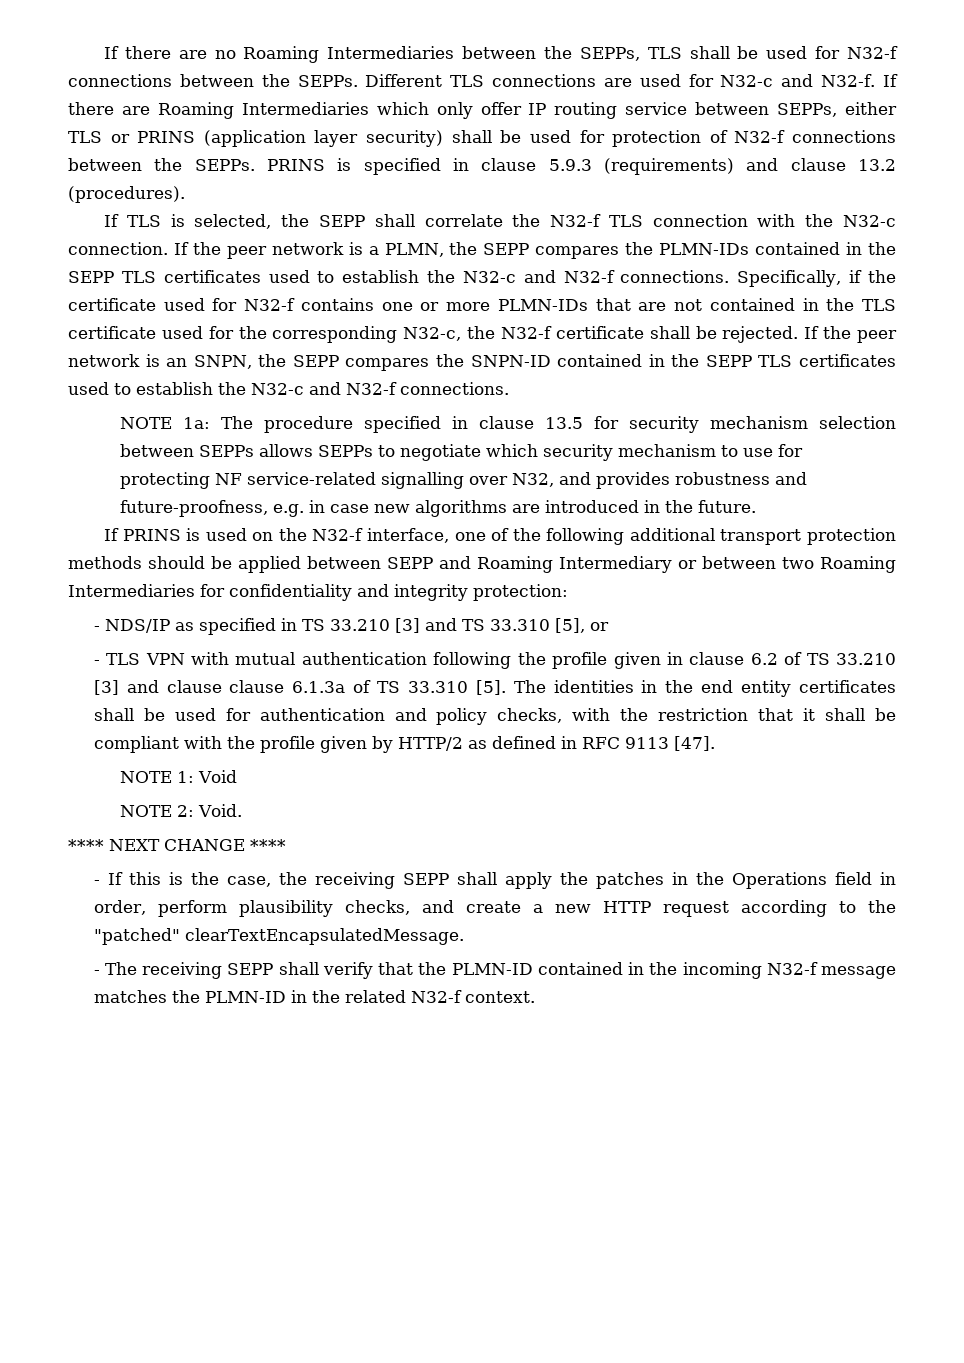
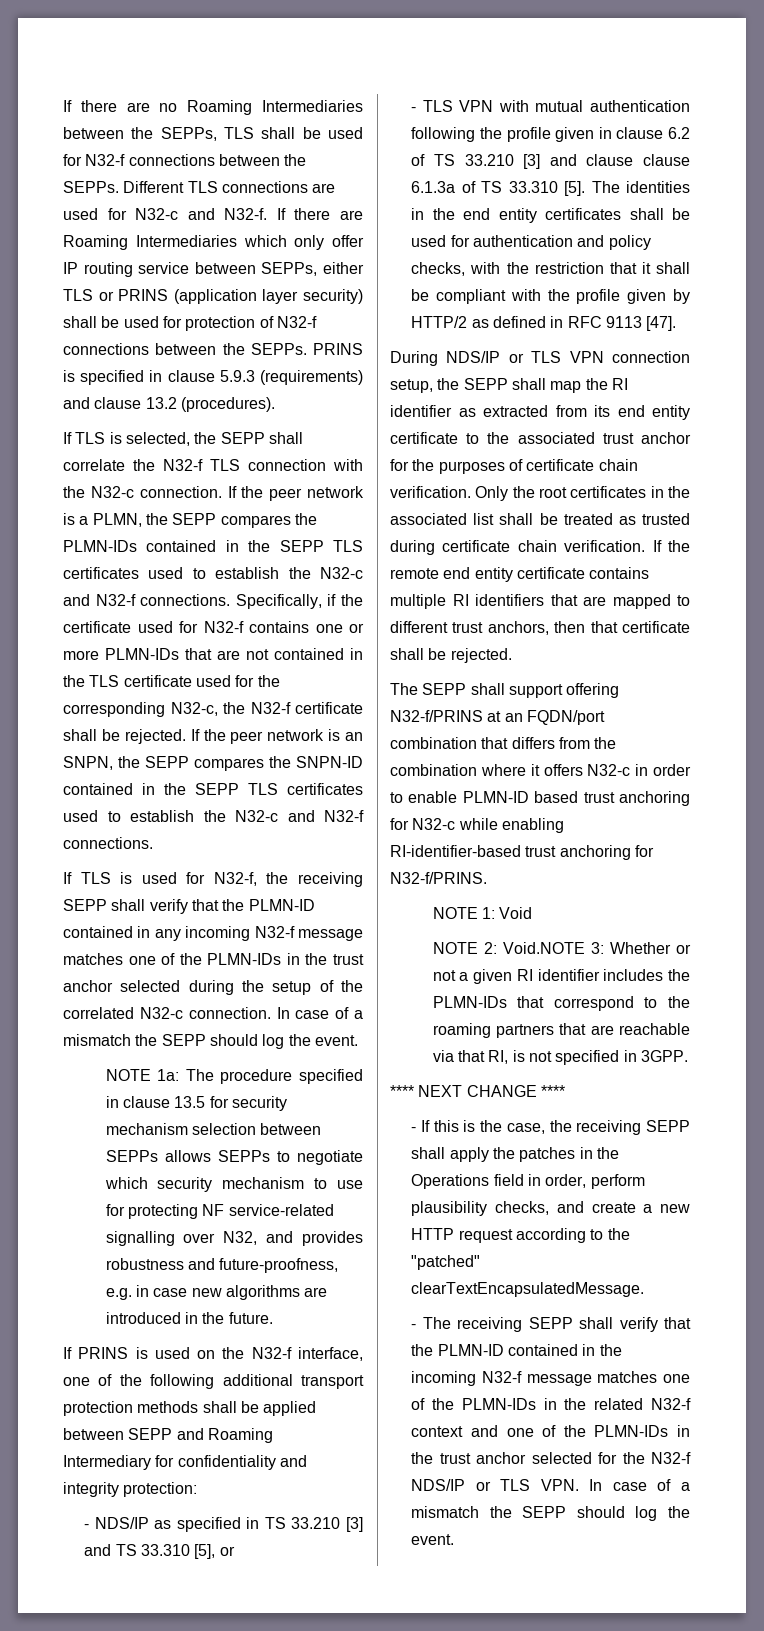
+ If TLS is used for N32-f, the receiving SEPP shall verify that the PLMN-ID contained in any incoming N32-f message matches one of the PLMN-IDs in the trust anchor selected during the setup of the correlated N32-c connection. In case of a mismatch the SEPP should log the event.
- If PRINS is used on the N32-f interface, one of the following additional transport protection methods should be applied between SEPP and Roaming Intermediary or between two Roaming Intermediaries for confidentiality and integrity protection:
+ If PRINS is used on the N32-f interface, one of the following additional transport protection methods shall be applied between SEPP and Roaming Intermediary for confidentiality and integrity protection:
+ During NDS/IP or TLS VPN connection setup, the SEPP shall map the RI identifier as extracted from its end entity certificate to the associated trust anchor for the purposes of certificate chain verification. Only the root certificates in the associated list shall be treated as trusted during certificate chain verification. If the remote end entity certificate contains multiple RI identifiers that are mapped to different trust anchors, then that certificate shall be rejected.
+ The SEPP shall support offering N32-f/PRINS at an FQDN/port combination that differs from the combination where it offers N32-c in order to enable PLMN-ID based trust anchoring for N32-c while enabling RI-identifier-based trust anchoring for N32-f/PRINS.
- NOTE 2: Void.
+ NOTE 2: Void.NOTE 3: Whether or not a given RI identifier includes the PLMN-IDs that correspond to the roaming partners that are reachable via that RI, is not specified in 3GPP.
- - The receiving SEPP shall verify that the PLMN-ID contained in the incoming N32-f message matches the PLMN-ID in the related N32-f context.
+ - The receiving SEPP shall verify that the PLMN-ID contained in the incoming N32-f message matches one of the PLMN-IDs in the related N32-f context and one of the PLMN-IDs in the trust anchor selected for the N32-f NDS/IP or TLS VPN. In case of a mismatch the SEPP should log the event.

